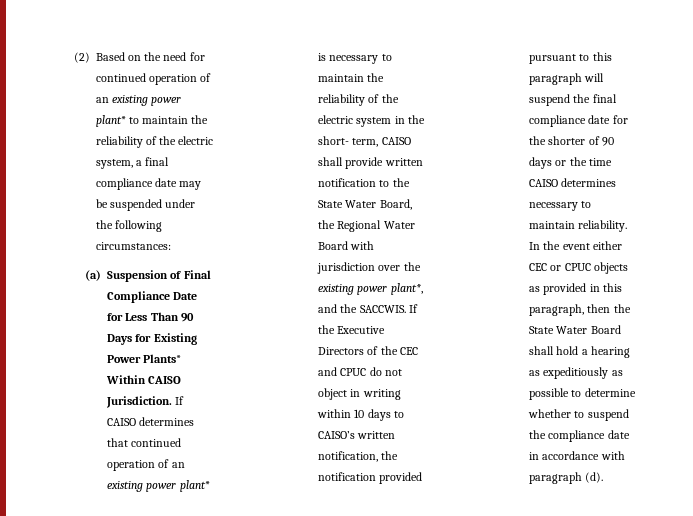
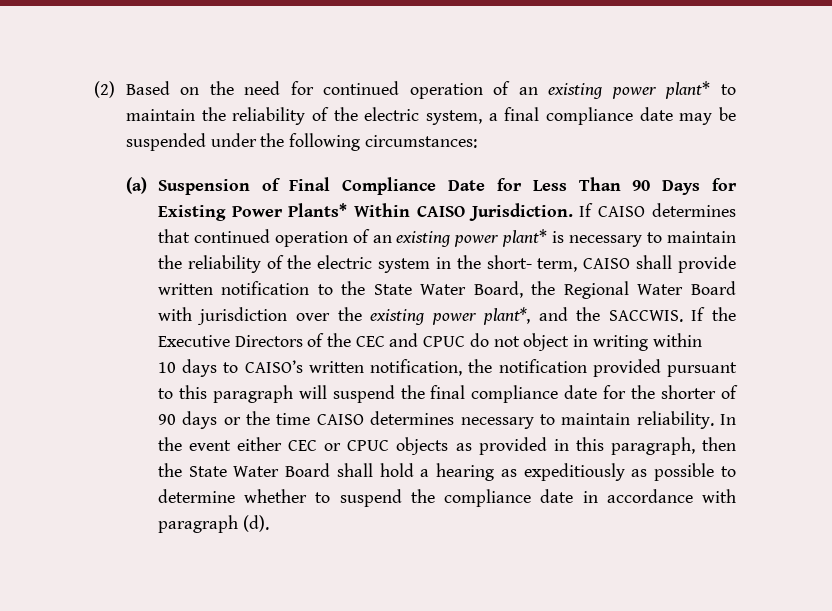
- If the Executive Directors of the CEC and CPUC do not object in writing within 10 days to CAISO’s written notification, the notification provided pursuant to this paragraph will suspend the final compliance date for the shorter of 90 days or the time CAISO determines necessary to maintain reliability.
+ If the Executive Directors of the CEC and CPUC do not object in writing within
+ 10 days to CAISO’s written notification, the notification provided pursuant to this paragraph will suspend the final compliance date for the shorter of 90 days or the time CAISO determines necessary to maintain reliability.

